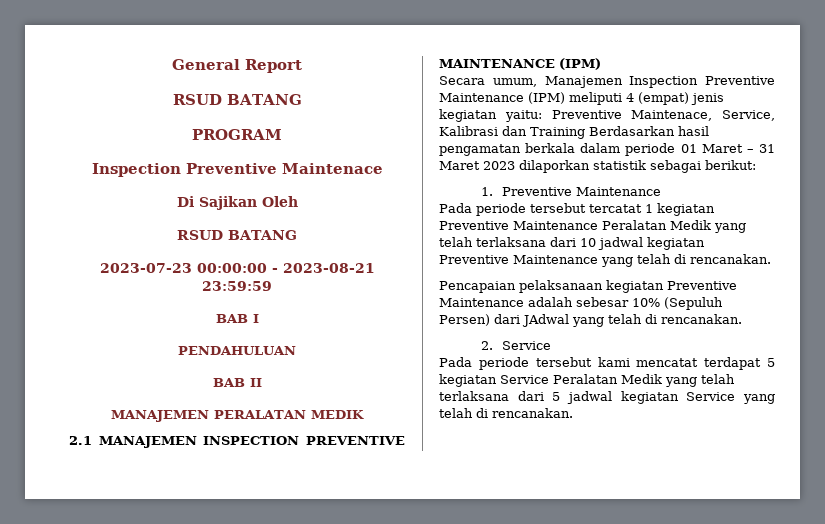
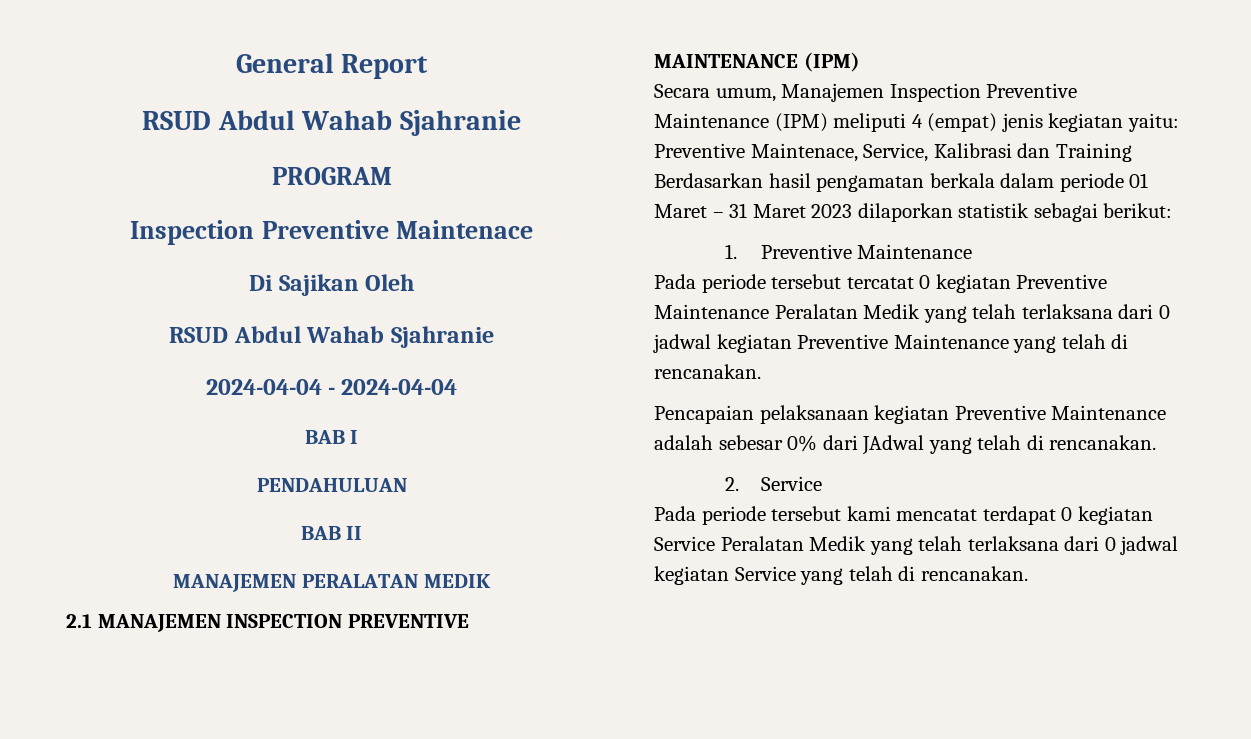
  General Report
- RSUD BATANG
+ RSUD Abdul Wahab Sjahranie
  Di Sajikan Oleh
- RSUD BATANG
- 2023-07-23 00:00:00 - 2023-08-21 23:59:59
+ RSUD Abdul Wahab Sjahranie
+ 2024-04-04 - 2024-04-04
- Pada periode tersebut tercatat 1 kegiatan Preventive Maintenance Peralatan Medik yang telah terlaksana dari 10 jadwal kegiatan Preventive Maintenance yang telah di rencanakan.
+ Pada periode tersebut tercatat 0 kegiatan Preventive Maintenance Peralatan Medik yang telah terlaksana dari 0 jadwal kegiatan Preventive Maintenance yang telah di rencanakan.
- Pencapaian pelaksanaan kegiatan Preventive Maintenance adalah sebesar 10% (Sepuluh Persen) dari JAdwal yang telah di rencanakan.
+ Pencapaian pelaksanaan kegiatan Preventive Maintenance adalah sebesar 0% dari JAdwal yang telah di rencanakan.
- Pada periode tersebut kami mencatat terdapat 5 kegiatan Service Peralatan Medik yang telah terlaksana dari 5 jadwal kegiatan Service yang telah di rencanakan.
+ Pada periode tersebut kami mencatat terdapat 0 kegiatan Service Peralatan Medik yang telah terlaksana dari 0 jadwal kegiatan Service yang telah di rencanakan.

